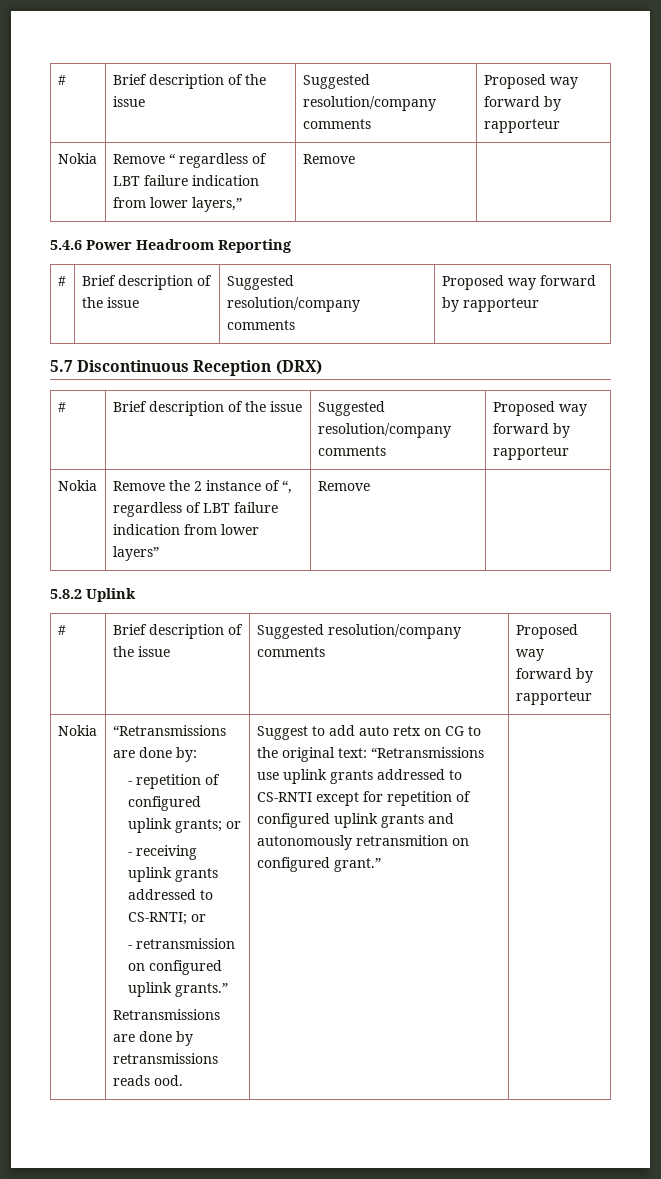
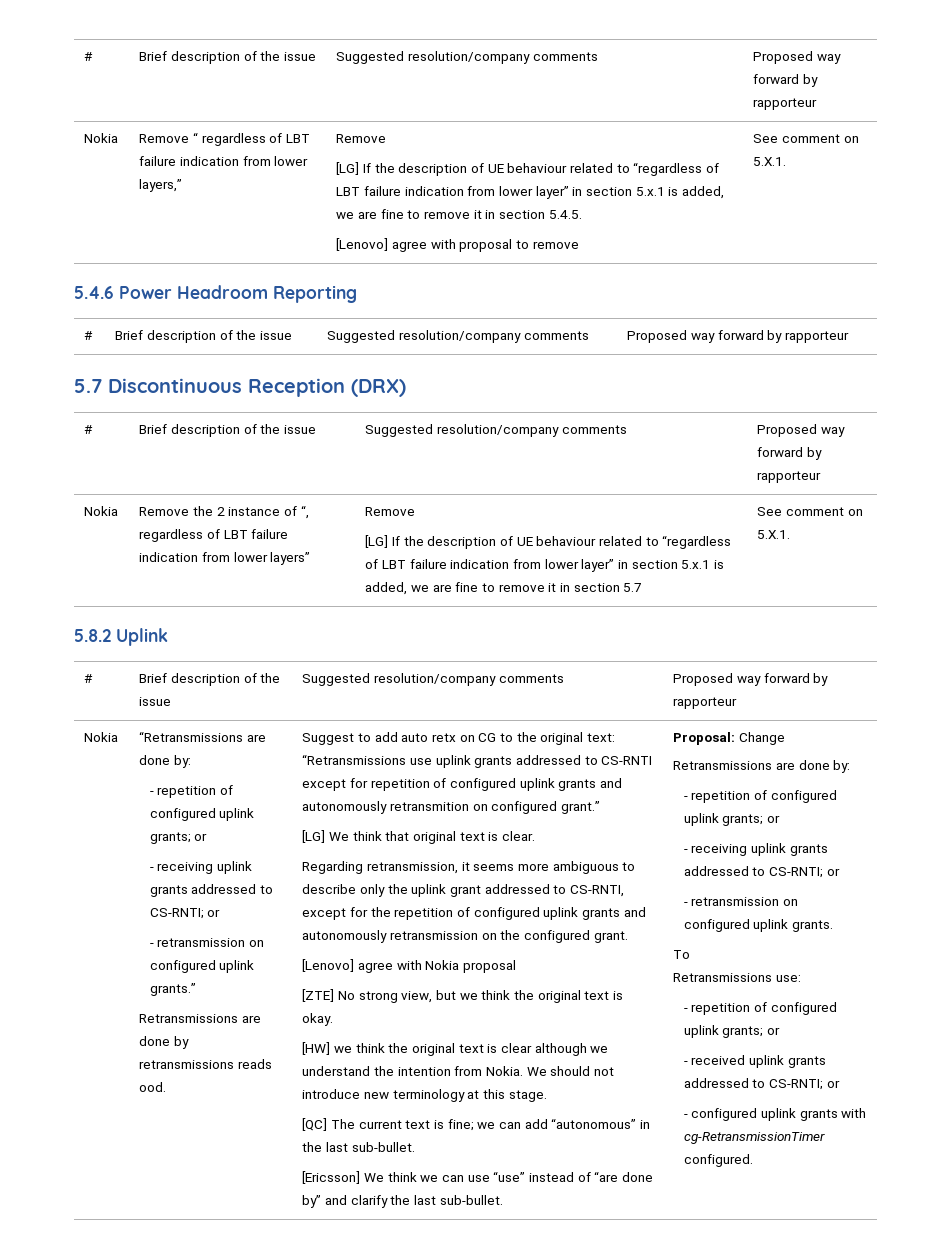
+ [LG] If the description of UE behaviour related to “regardless of LBT failure indication from lower layer” in section 5.x.1 is added, we are fine to remove it in section 5.4.5.
+ [Lenovo] agree with proposal to remove | See comment on 5.X.1.
+ [LG] If the description of UE behaviour related to “regardless of LBT failure indication from lower layer” in section 5.x.1 is added, we are fine to remove it in section 5.7 | See comment on 5.X.1.
+ [LG] We think that original text is clear.
+ Regarding retransmission, it seems more ambiguous to describe only the uplink grant addressed to CS-RNTI, except for the repetition of configured uplink grants and autonomously retransmission on the configured grant.
+ [Lenovo] agree with Nokia proposal
+ [ZTE] No strong view, but we think the original text is okay.
+ [HW] we think the original text is clear although we understand the intention from Nokia. We should not introduce new terminology at this stage.
+ [QC] The current text is fine; we can add “autonomous” in the last sub-bullet.
+ [Ericsson] We think we can use “use” instead of “are done by” and clarify the last sub-bullet. | Proposal: Change
+ Retransmissions are done by:
+ - repetition of configured uplink grants; or
+ - receiving uplink grants addressed to CS-RNTI; or
+ - retransmission on configured uplink grants.
+ To
+ Retransmissions use:
+ - repetition of configured uplink grants; or
+ - received uplink grants addressed to CS-RNTI; or
+ - configured uplink grants with cg-RetransmissionTimer configured.

